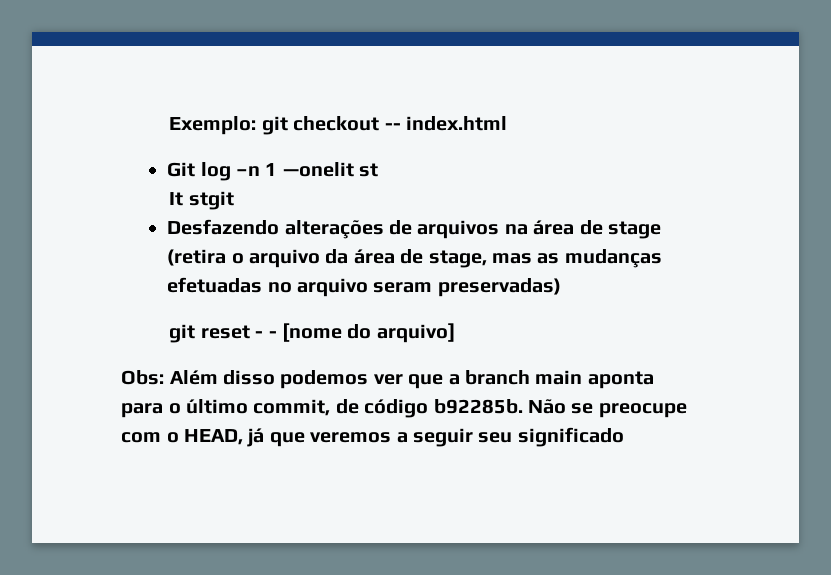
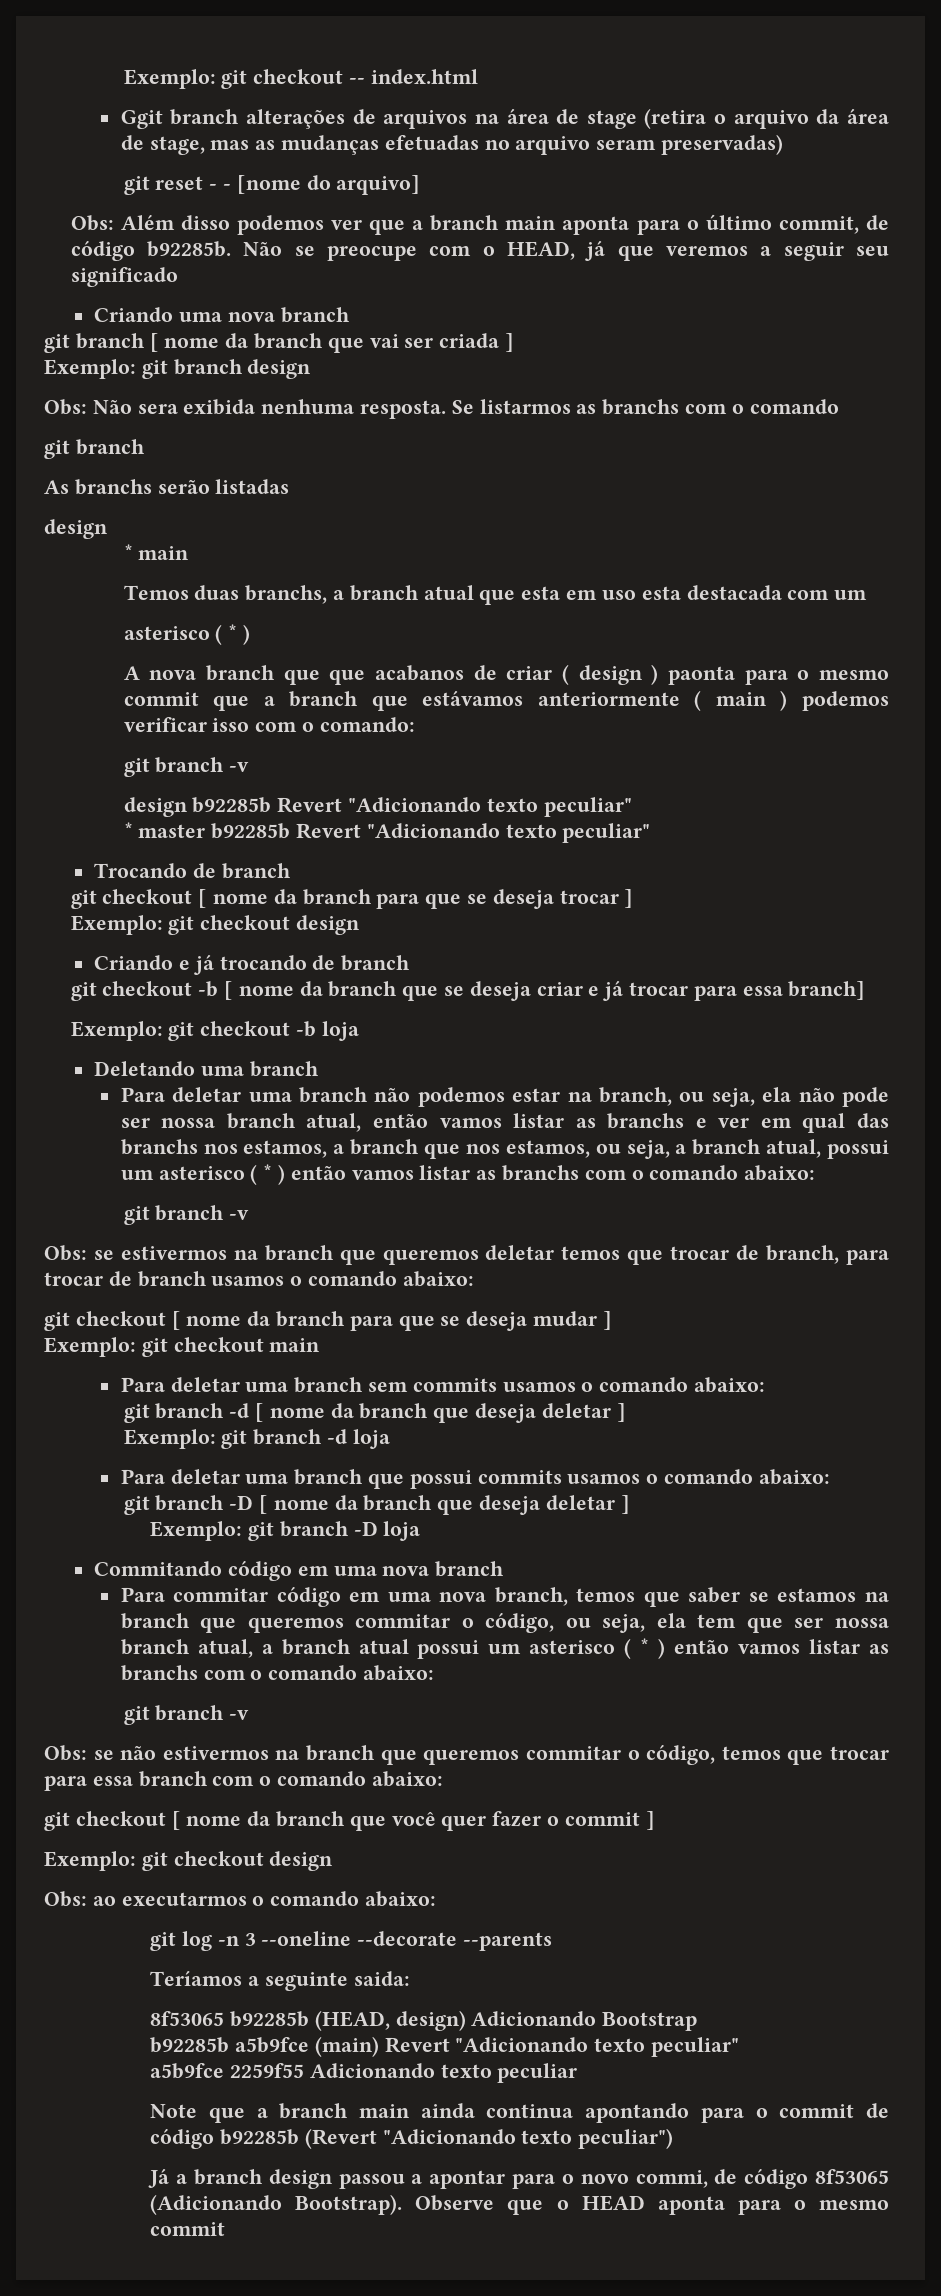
- Git log –n 1 —onelit st
- It stgit
- Desfazendo alterações de arquivos na área de stage (retira o arquivo da área de stage, mas as mudanças efetuadas no arquivo seram preservadas)
+ Ggit branch alterações de arquivos na área de stage (retira o arquivo da área de stage, mas as mudanças efetuadas no arquivo seram preservadas)
+ Criando uma nova branch
+ git branch [ nome da branch que vai ser criada ]
+ Exemplo: git branch design
+ Obs: Não sera exibida nenhuma resposta. Se listarmos as branchs com o comando
+ git branch
+ As branchs serão listadas
+ design
+ * main
+ Temos duas branchs, a branch atual que esta em uso esta destacada com um
+ asterisco ( * )
+ A nova branch que que acabanos de criar ( design ) paonta para o mesmo commit que a branch que estávamos anteriormente ( main ) podemos verificar isso com o comando:
+ git branch -v
+ design b92285b Revert "Adicionando texto peculiar"
+ * master b92285b Revert "Adicionando texto peculiar"
+ Trocando de branch
+ git checkout [ nome da branch para que se deseja trocar ]
+ Exemplo: git checkout design
+ Criando e já trocando de branch
+ git checkout -b [ nome da branch que se deseja criar e já trocar para essa branch]
+ Exemplo: git checkout -b loja
+ Deletando uma branch
+ Para deletar uma branch não podemos estar na branch, ou seja, ela não pode ser nossa branch atual, então vamos listar as branchs e ver em qual das branchs nos estamos, a branch que nos estamos, ou seja, a branch atual, possui um asterisco ( * ) então vamos listar as branchs com o comando abaixo:
+ git branch -v
+ Obs: se estivermos na branch que queremos deletar temos que trocar de branch, para trocar de branch usamos o comando abaixo:
+ git checkout [ nome da branch para que se deseja mudar ]
+ Exemplo: git checkout main
+ Para deletar uma branch sem commits usamos o comando abaixo:
+ git branch -d [ nome da branch que deseja deletar ]
+ Exemplo: git branch -d loja
+ Para deletar uma branch que possui commits usamos o comando abaixo:
+ git branch -D [ nome da branch que deseja deletar ]
+ Exemplo: git branch -D loja
+ Commitando código em uma nova branch
+ Para commitar código em uma nova branch, temos que saber se estamos na branch que queremos commitar o código, ou seja, ela tem que ser nossa branch atual, a branch atual possui um asterisco ( * ) então vamos listar as branchs com o comando abaixo:
+ git branch -v
+ Obs: se não estivermos na branch que queremos commitar o código, temos que trocar para essa branch com o comando abaixo:
+ git checkout [ nome da branch que você quer fazer o commit ]
+ Exemplo: git checkout design
+ Obs: ao executarmos o comando abaixo:
+ git log -n 3 --oneline --decorate --parents
+ Teríamos a seguinte saida:
+ 8f53065 b92285b (HEAD, design) Adicionando Bootstrap
+ b92285b a5b9fce (main) Revert "Adicionando texto peculiar"
+ a5b9fce 2259f55 Adicionando texto peculiar
+ Note que a branch main ainda continua apontando para o commit de código b92285b (Revert "Adicionando texto peculiar")
+ Já a branch design passou a apontar para o novo commi, de código 8f53065 (Adicionando Bootstrap). Observe que o HEAD aponta para o mesmo commit

